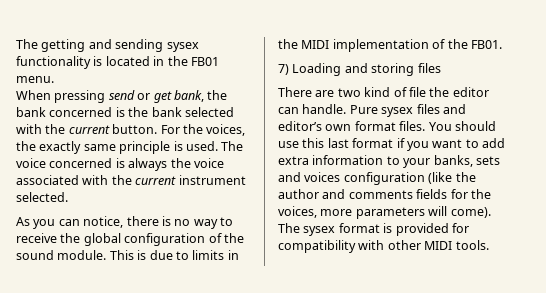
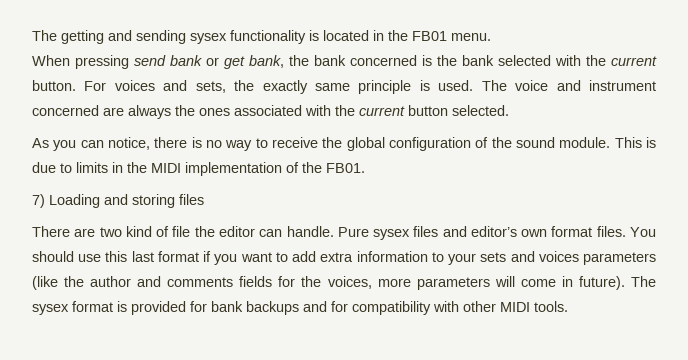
- When pressing send or get bank, the bank concerned is the bank selected with the current button.
+ When pressing send bank or get bank, the bank concerned is the bank selected with the current button.
- For the voices, the exactly same principle is used.
+ For voices and sets, the exactly same principle is used.
- The voice concerned is always the voice associated with the current instrument selected.
+ The voice and instrument concerned are always the ones associated with the current button selected.
- You should use this last format if you want to add extra information to your banks, sets and voices configuration (like the author and comments fields for the voices, more parameters will come).
+ You should use this last format if you want to add extra information to your sets and voices parameters (like the author and comments fields for the voices, more parameters will come in future).
- The sysex format is provided for compatibility with other MIDI tools.
+ The sysex format is provided for bank backups and for compatibility with other MIDI tools.

